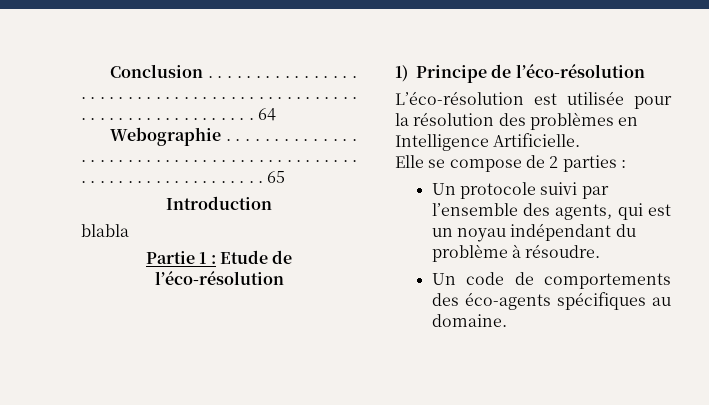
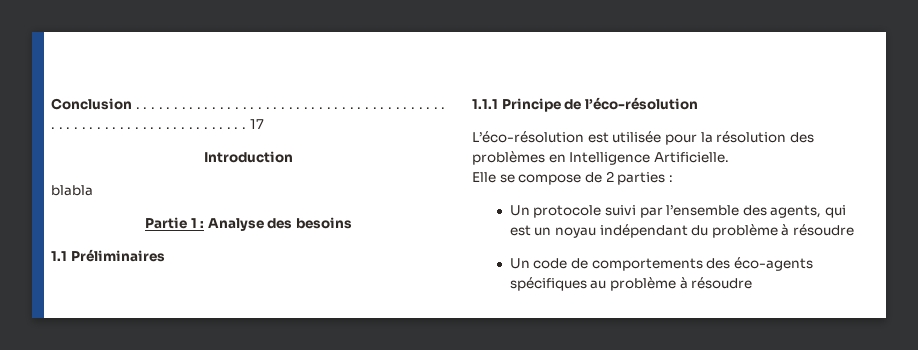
- Conclusion . . . . . . . . . . . . . . . . . . . . . . . . . . . . . . . . . . . . . . . . . . . . . . . . . . . . . . . . . . . . . . . . . 64
- Webographie . . . . . . . . . . . . . . . . . . . . . . . . . . . . . . . . . . . . . . . . . . . . . . . . . . . . . . . . . . . . . . . . 65
+ Conclusion . . . . . . . . . . . . . . . . . . . . . . . . . . . . . . . . . . . . . . . . . . . . . . . . . . . . . . . . . . . . . . . . . . . 17
- Partie 1 : Etude de l’éco-résolution
- 1) Principe de l’éco-résolution
+ Partie 1 : Analyse des besoins
+ 1.1 Préliminaires
+ 1.1.1 Principe de l’éco-résolution
- Un protocole suivi par l’ensemble des agents, qui est un noyau indépendant du problème à résoudre.
+ Un protocole suivi par l’ensemble des agents, qui est un noyau indépendant du problème à résoudre
- Un code de comportements des éco-agents spécifiques au domaine.
+ Un code de comportements des éco-agents spécifiques au problème à résoudre

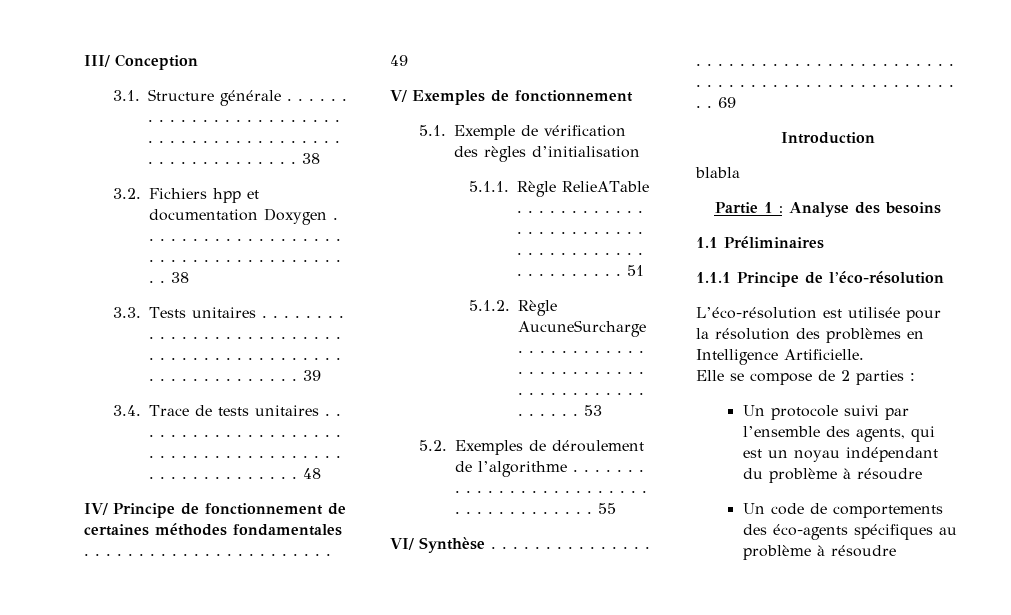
- Conclusion . . . . . . . . . . . . . . . . . . . . . . . . . . . . . . . . . . . . . . . . . . . . . . . . . . . . . . . . . . . . . . . . . . . 17
+ III/ Conception
+ 3.1. Structure générale . . . . . . . . . . . . . . . . . . . . . . . . . . . . . . . . . . . . . . . . . . . . . . . . . . . . . . . . 38
+ 3.2. Fichiers hpp et documentation Doxygen . . . . . . . . . . . . . . . . . . . . . . . . . . . . . . . . . . . . . . . 38
+ 3.3. Tests unitaires . . . . . . . . . . . . . . . . . . . . . . . . . . . . . . . . . . . . . . . . . . . . . . . . . . . . . . . . . . 39
+ 3.4. Trace de tests unitaires . . . . . . . . . . . . . . . . . . . . . . . . . . . . . . . . . . . . . . . . . . . . . . . . . . . . 48
+ IV/ Principe de fonctionnement de certaines méthodes fondamentales . . . . . . . . . . . . . . . . . . . . . . . 49
+ V/ Exemples de fonctionnement
+ 5.1. Exemple de vérification des règles d’initialisation
+ 5.1.1. Règle RelieATable . . . . . . . . . . . . . . . . . . . . . . . . . . . . . . . . . . . . . . . . . . . . . . 51
+ 5.1.2. Règle AucuneSurcharge . . . . . . . . . . . . . . . . . . . . . . . . . . . . . . . . . . . . . . . . . . 53
+ 5.2. Exemples de déroulement de l’algorithme . . . . . . . . . . . . . . . . . . . . . . . . . . . . . . . . . . . . . . 55
+ VI/ Synthèse . . . . . . . . . . . . . . . . . . . . . . . . . . . . . . . . . . . . . . . . . . . . . . . . . . . . . . . . . . . . . . . . . 69

